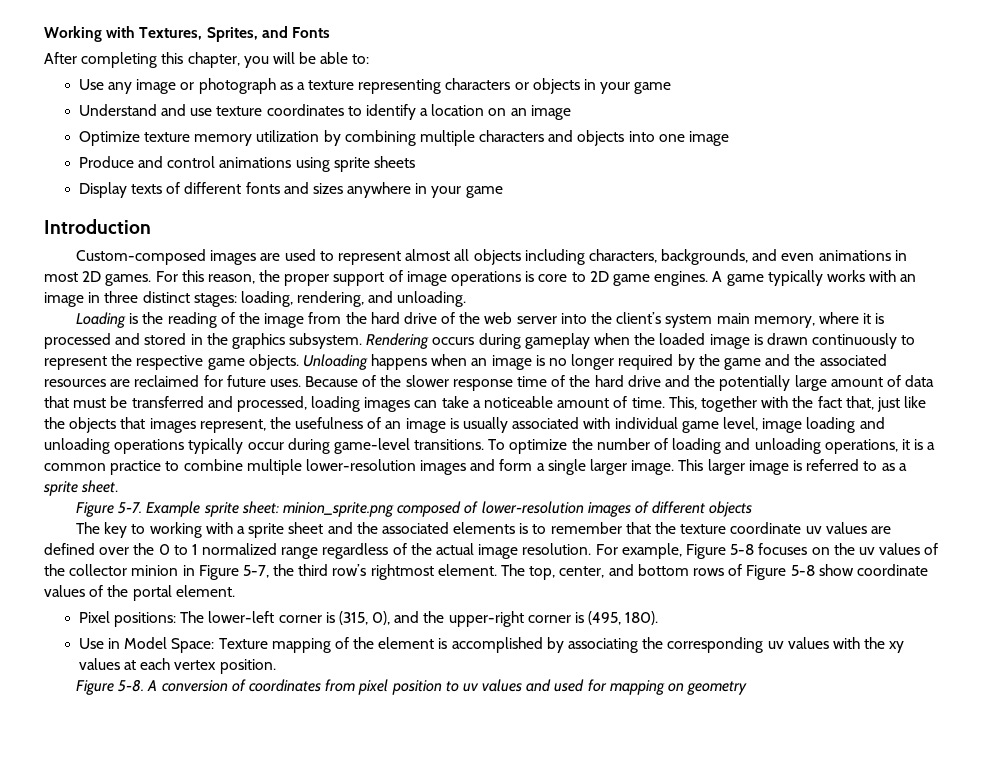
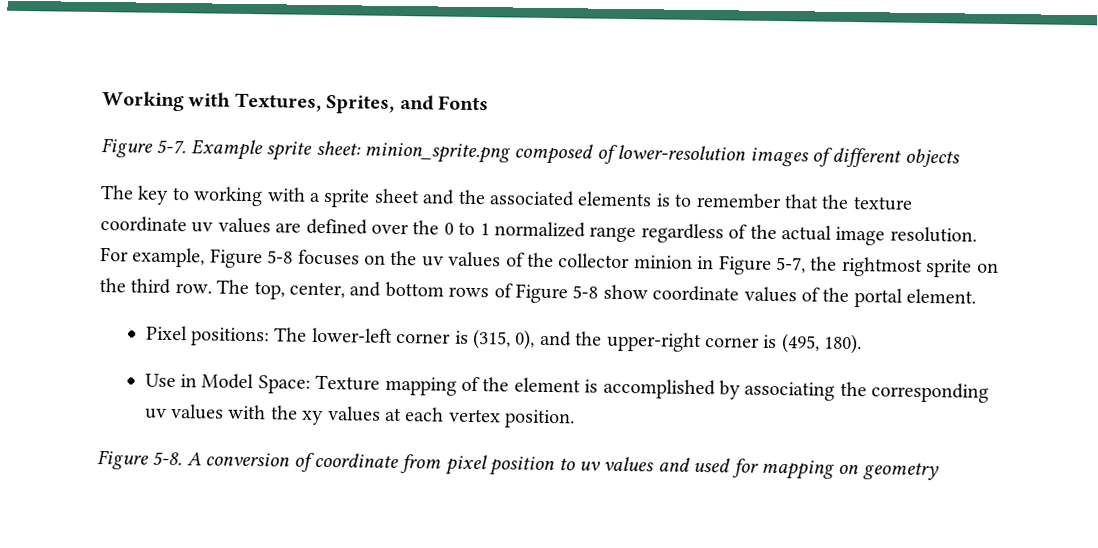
- After completing this chapter, you will be able to:
- Use any image or photograph as a texture representing characters or objects in your game
- Understand and use texture coordinates to identify a location on an image
- Optimize texture memory utilization by combining multiple characters and objects into one image
- Produce and control animations using sprite sheets
- Display texts of different fonts and sizes anywhere in your game
- Introduction
- Custom-composed images are used to represent almost all objects including characters, backgrounds, and even animations in most 2D games. For this reason, the proper support of image operations is core to 2D game engines. A game typically works with an image in three distinct stages: loading, rendering, and unloading.
- Loading is the reading of the image from the hard drive of the web server into the client’s system main memory, where it is processed and stored in the graphics subsystem. Rendering occurs during gameplay when the loaded image is drawn continuously to represent the respective game objects. Unloading happens when an image is no longer required by the game and the associated resources are reclaimed for future uses. Because of the slower response time of the hard drive and the potentially large amount of data that must be transferred and processed, loading images can take a noticeable amount of time. This, together with the fact that, just like the objects that images represent, the usefulness of an image is usually associated with individual game level, image loading and unloading operations typically occur during game-level transitions. To optimize the number of loading and unloading operations, it is a common practice to combine multiple lower-resolution images and form a single larger image. This larger image is referred to as a sprite sheet.
- For example, Figure 5-8 focuses on the uv values of the collector minion in Figure 5-7, the third row’s rightmost element.
+ For example, Figure 5-8 focuses on the uv values of the collector minion in Figure 5-7, the rightmost sprite on the third row.
- A conversion of coordinates from pixel position to uv values and used for mapping on geometry
+ A conversion of coordinate from pixel position to uv values and used for mapping on geometry

